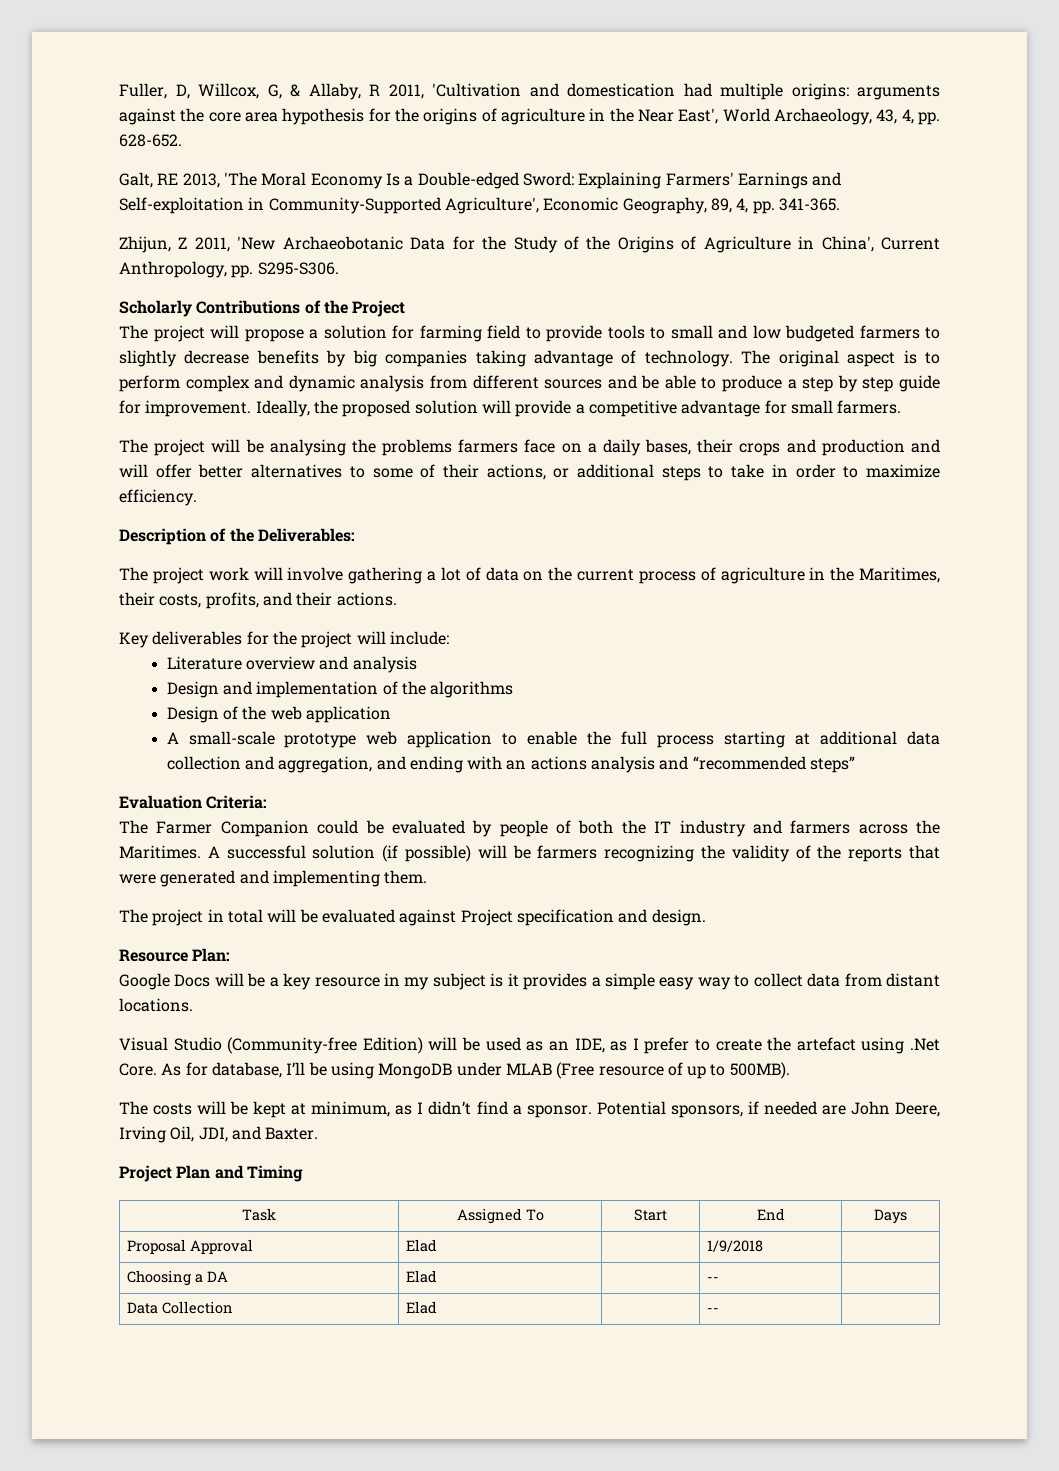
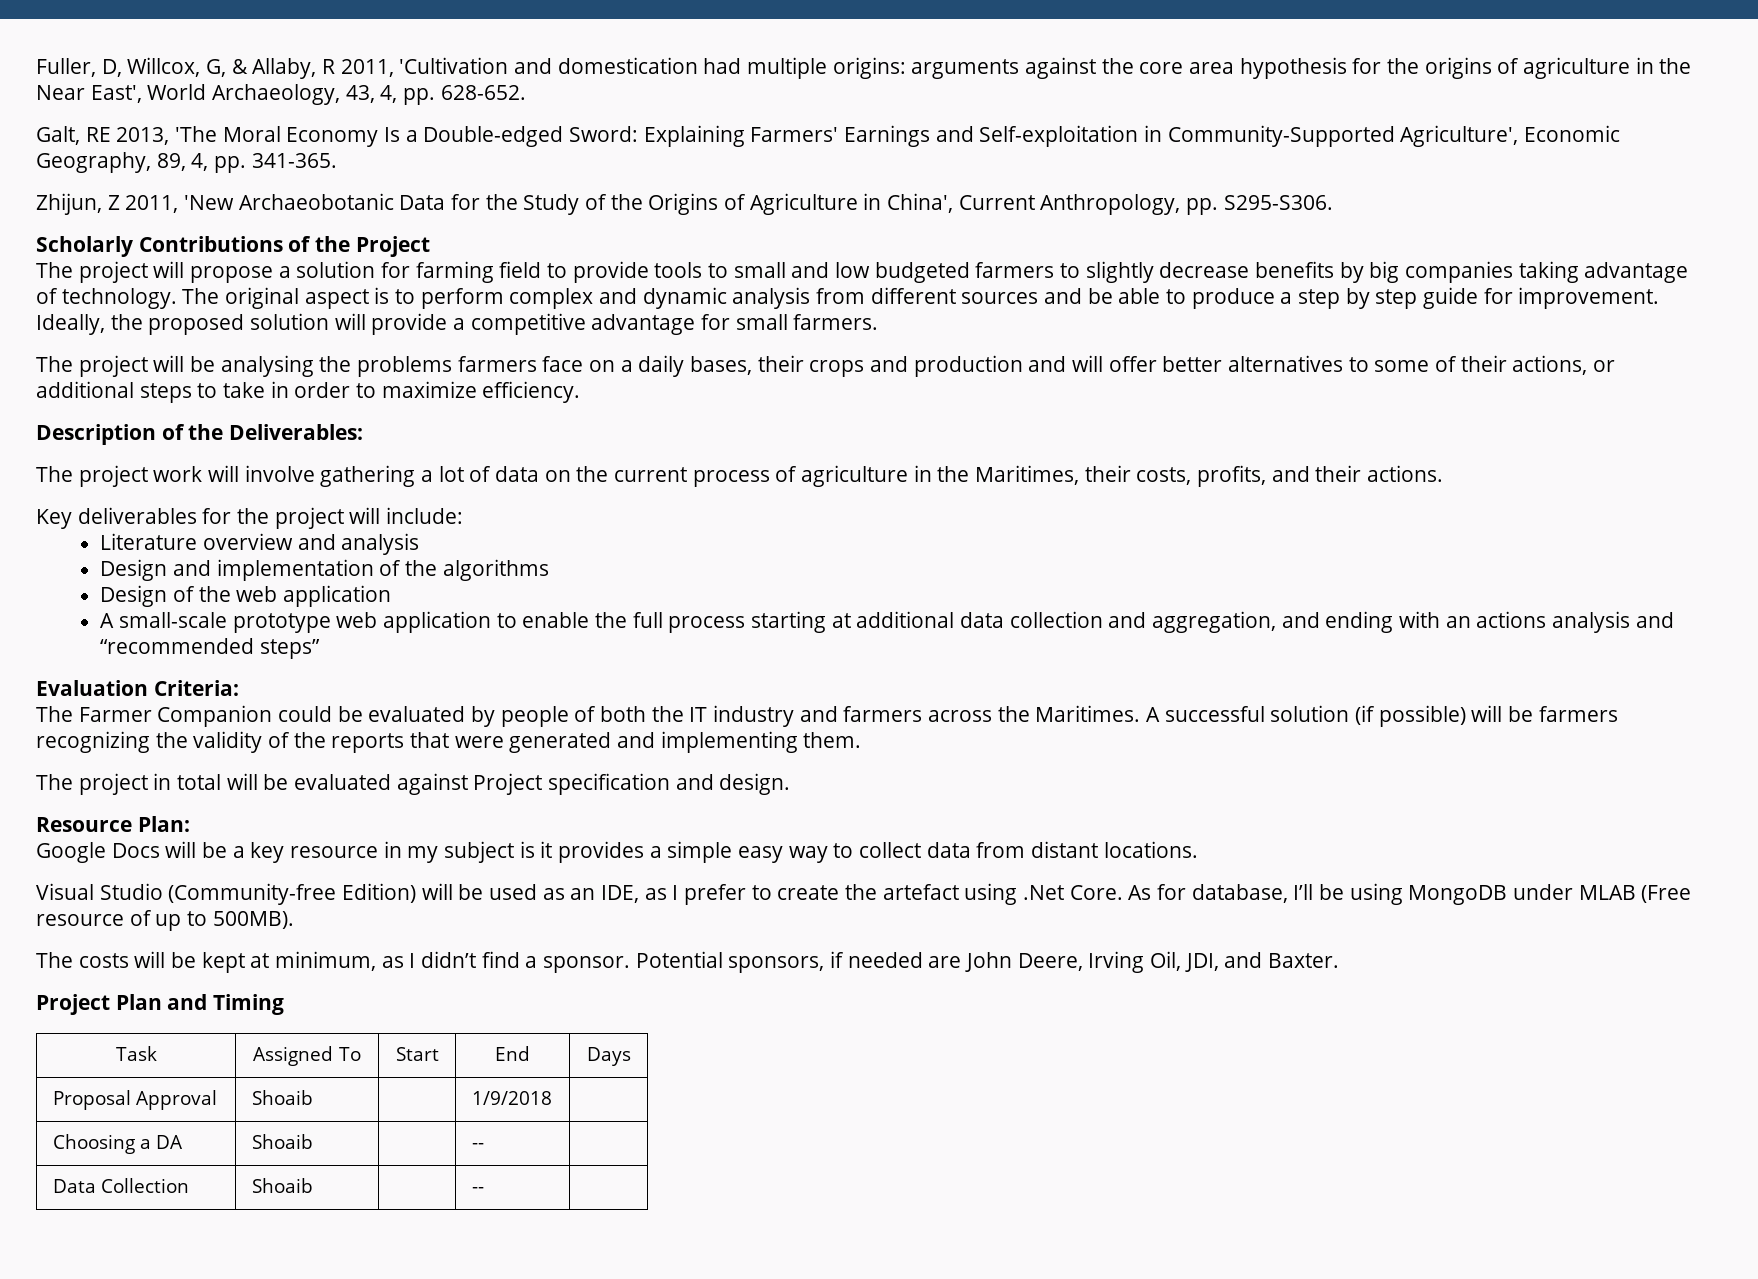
- Proposal Approval | Elad | | 1/9/2018 |
+ Proposal Approval | Shoaib | | 1/9/2018 |
- Choosing a DA | Elad | | -- |
+ Choosing a DA | Shoaib | | -- |
- Data Collection | Elad | | -- |
+ Data Collection | Shoaib | | -- |

